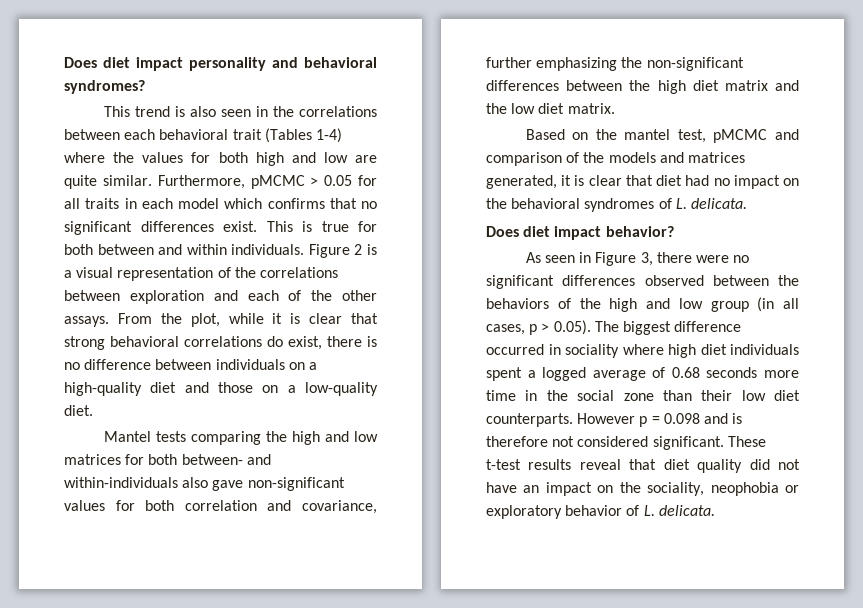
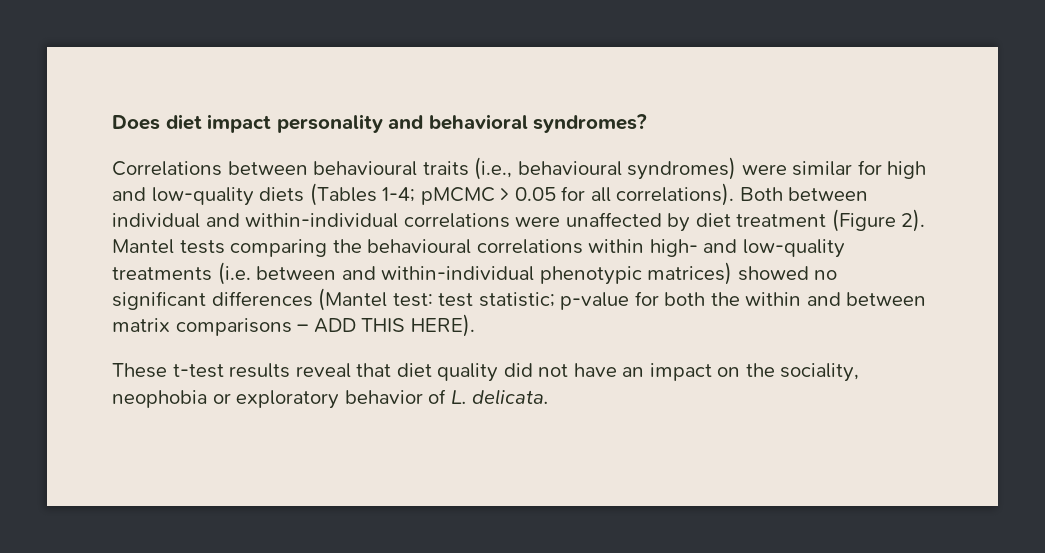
- This trend is also seen in the correlations between each behavioral trait (Tables 1-4) where the values for both high and low are quite similar. Furthermore, pMCMC > 0.05 for all traits in each model which confirms that no significant differences exist. This is true for both between and within individuals. Figure 2 is a visual representation of the correlations between exploration and each of the other assays. From the plot, while it is clear that strong behavioral correlations do exist, there is no difference between individuals on a high-quality diet and those on a low-quality diet.
- Mantel tests comparing the high and low matrices for both between- and within-individuals also gave non-significant values for both correlation and covariance, further emphasizing the non-significant differences between the high diet matrix and the low diet matrix.
- Based on the mantel test, pMCMC and comparison of the models and matrices generated, it is clear that diet had no impact on the behavioral syndromes of L. delicata.
- Does diet impact behavior?
- As seen in Figure 3, there were no significant differences observed between the behaviors of the high and low group (in all cases, p > 0.05). The biggest difference occurred in sociality where high diet individuals spent a logged average of 0.68 seconds more time in the social zone than their low diet counterparts. However p = 0.098 and is therefore not considered significant. These t-test results reveal that diet quality did not have an impact on the sociality, neophobia or exploratory behavior of L. delicata.
+ Correlations between behavioural traits (i.e., behavioural syndromes) were similar for high and low-quality diets (Tables 1-4; pMCMC > 0.05 for all correlations). Both between individual and within-individual correlations were unaffected by diet treatment (Figure 2). Mantel tests comparing the behavioural correlations within high- and low-quality treatments (i.e. between and within-individual phenotypic matrices) showed no significant differences (Mantel test: test statistic; p-value for both the within and between matrix comparisons – ADD THIS HERE).
+ These t-test results reveal that diet quality did not have an impact on the sociality, neophobia or exploratory behavior of L. delicata.

